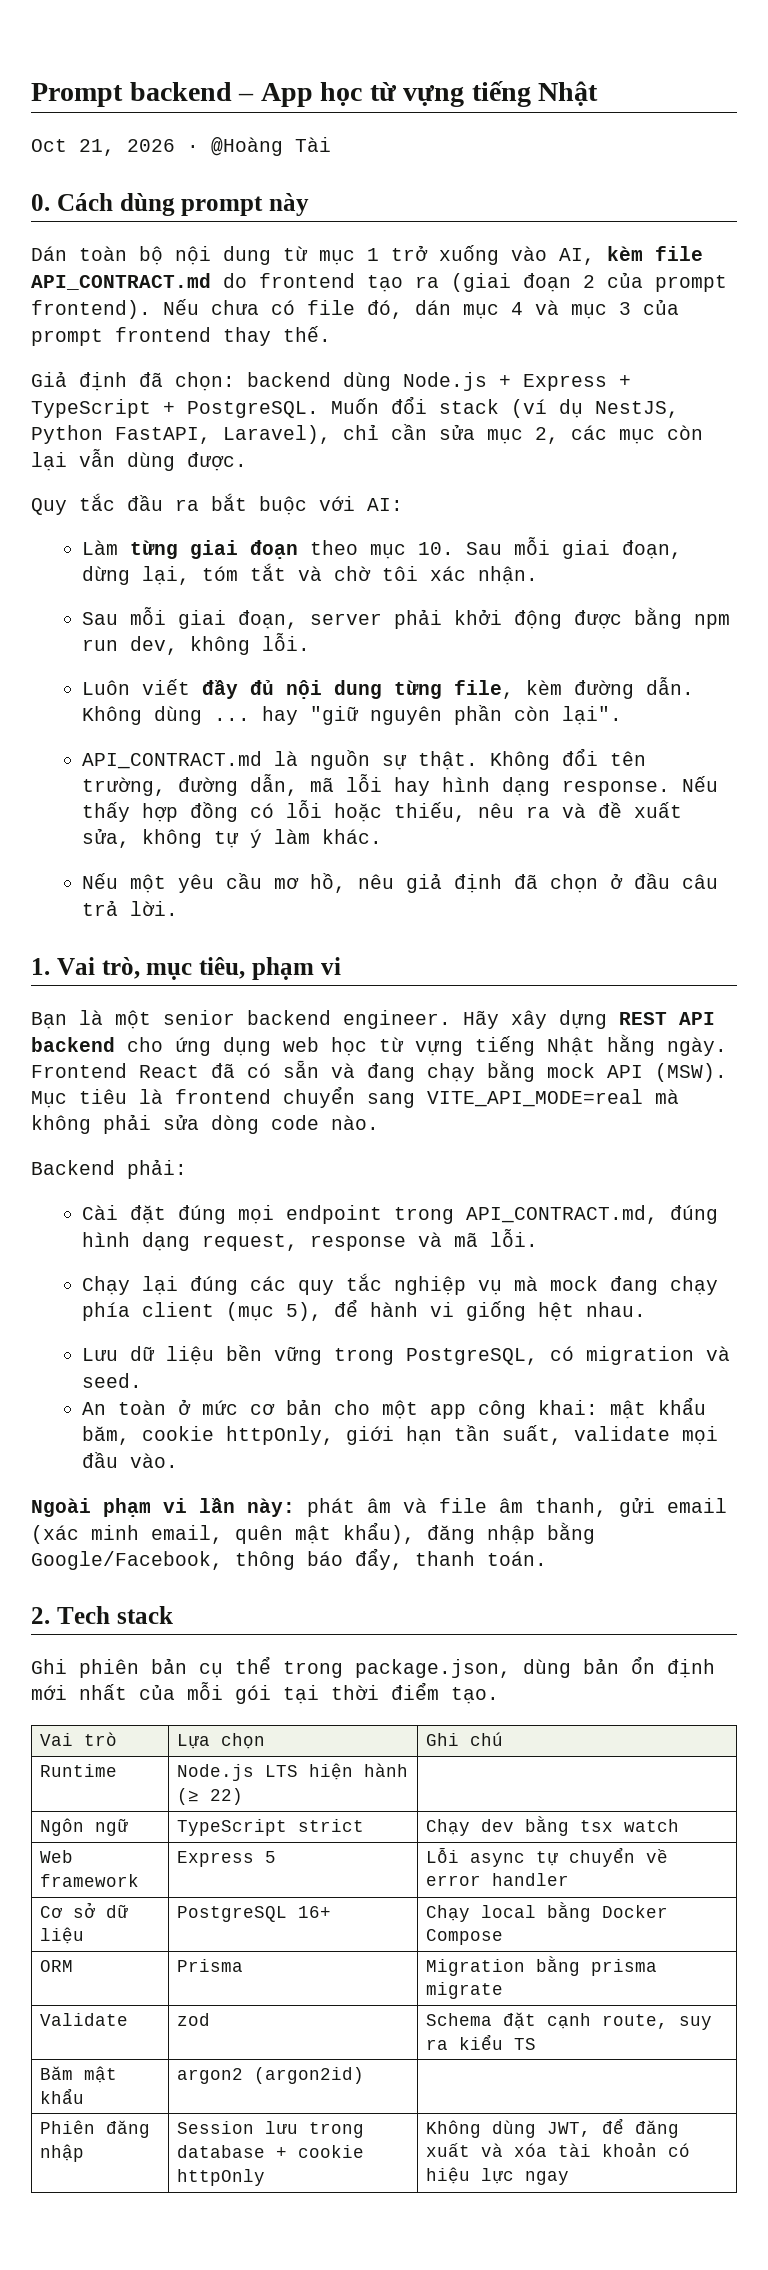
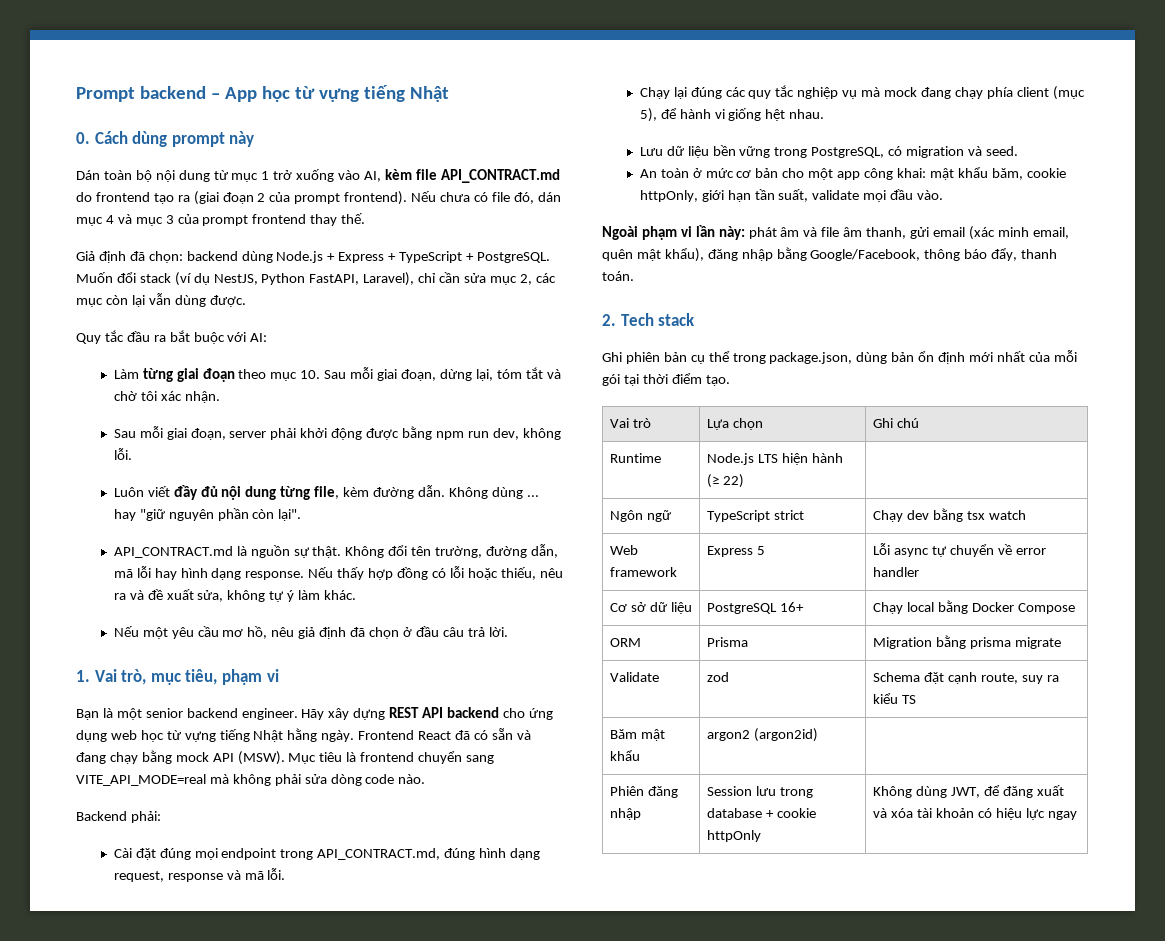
- Oct 21, 2026 · @Hoàng Tài

